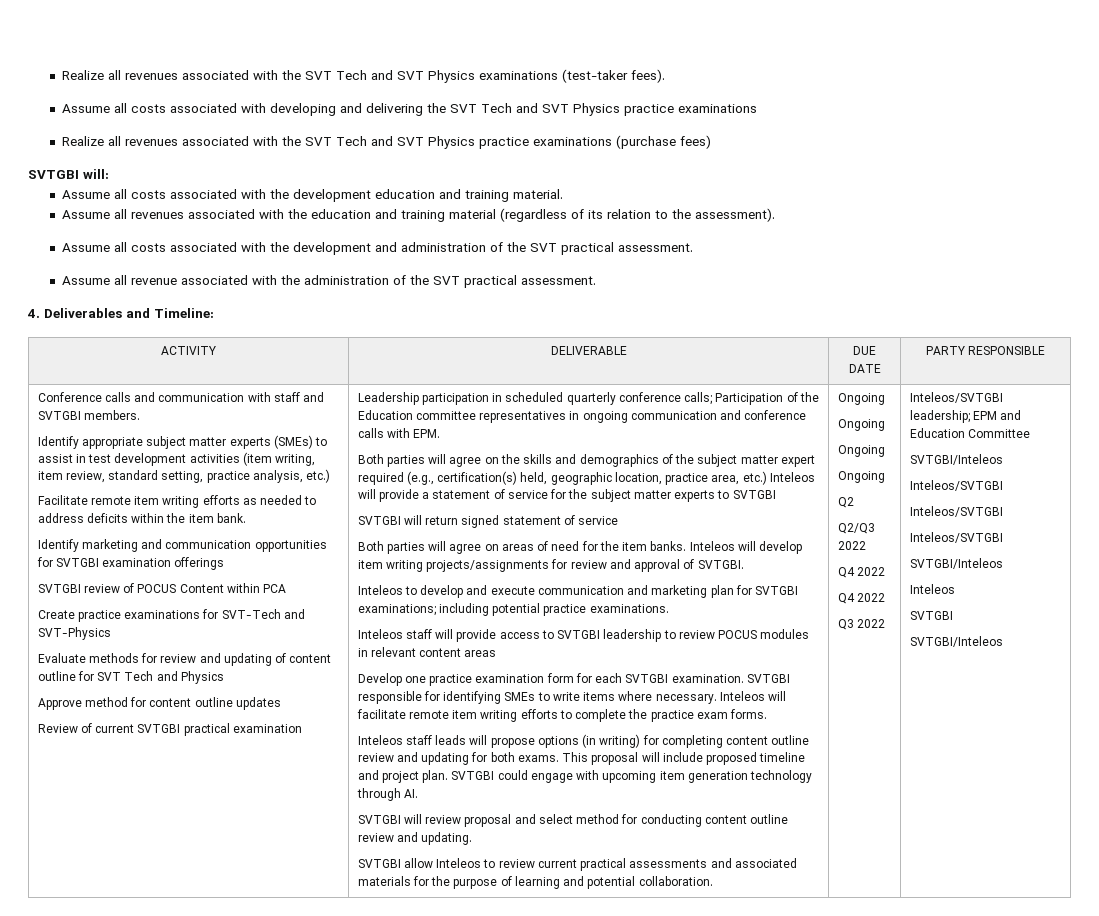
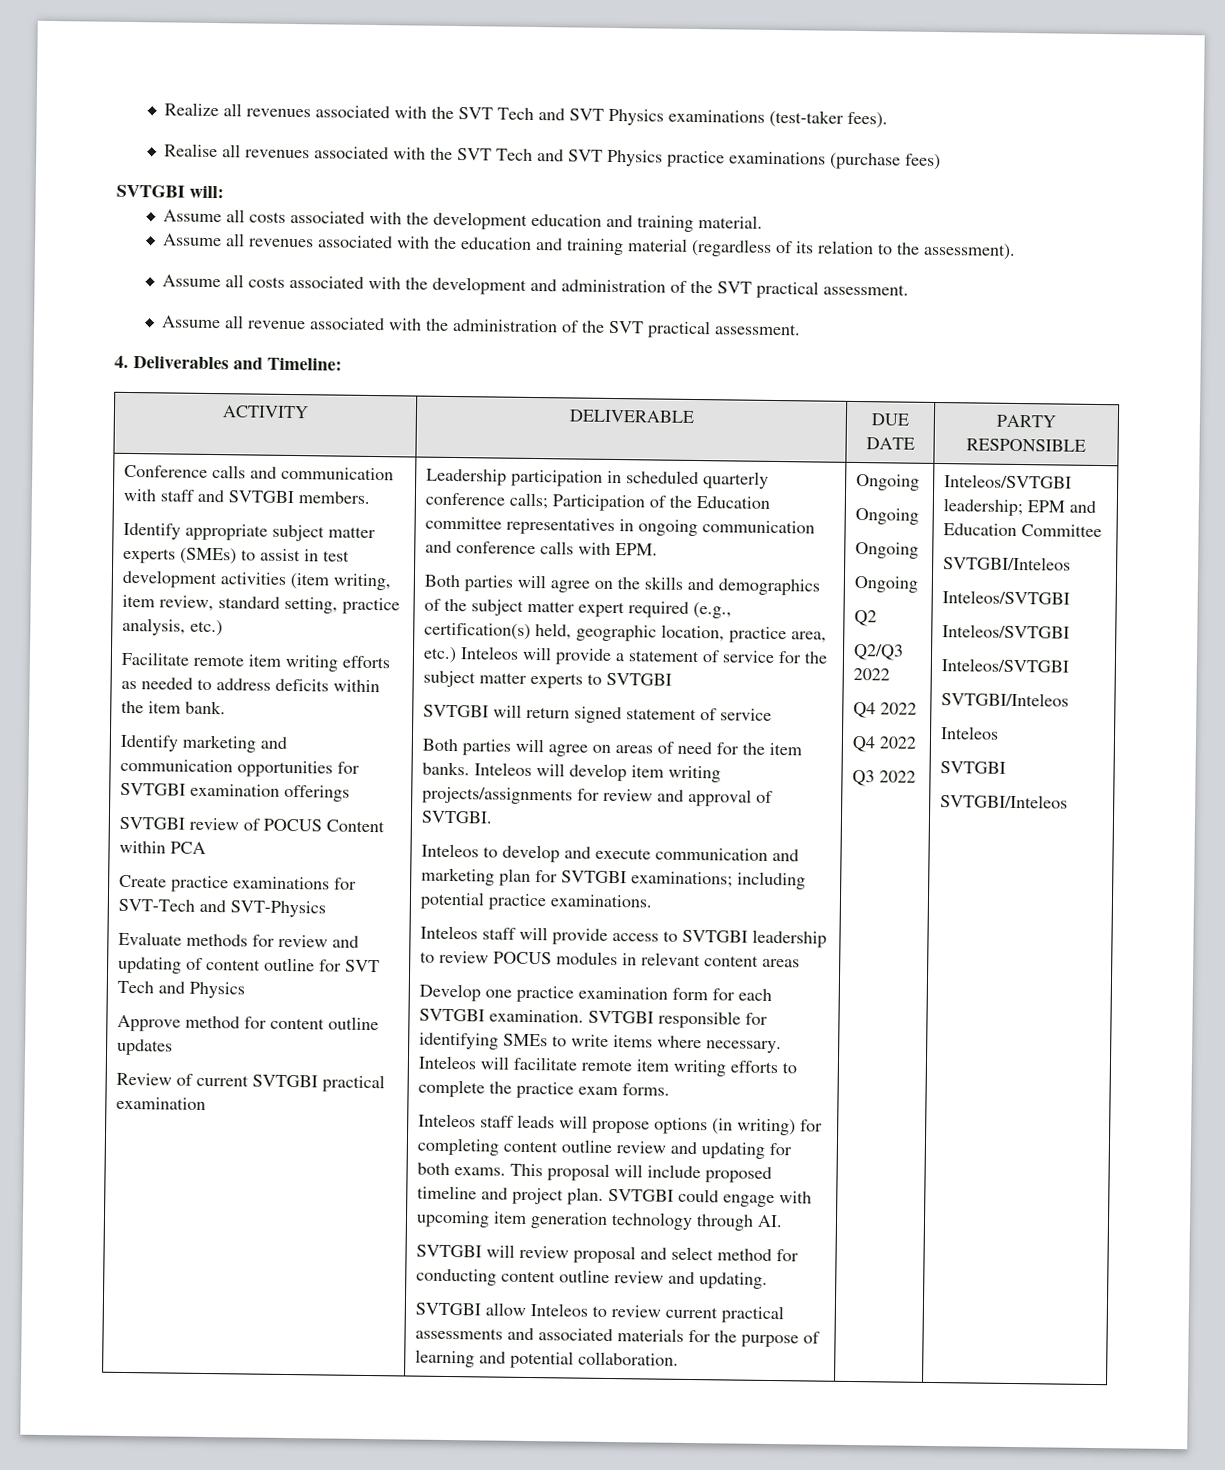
- Assume all costs associated with developing and delivering the SVT Tech and SVT Physics practice examinations
- Realize all revenues associated with the SVT Tech and SVT Physics practice examinations (purchase fees)
+ Realise all revenues associated with the SVT Tech and SVT Physics practice examinations (purchase fees)

